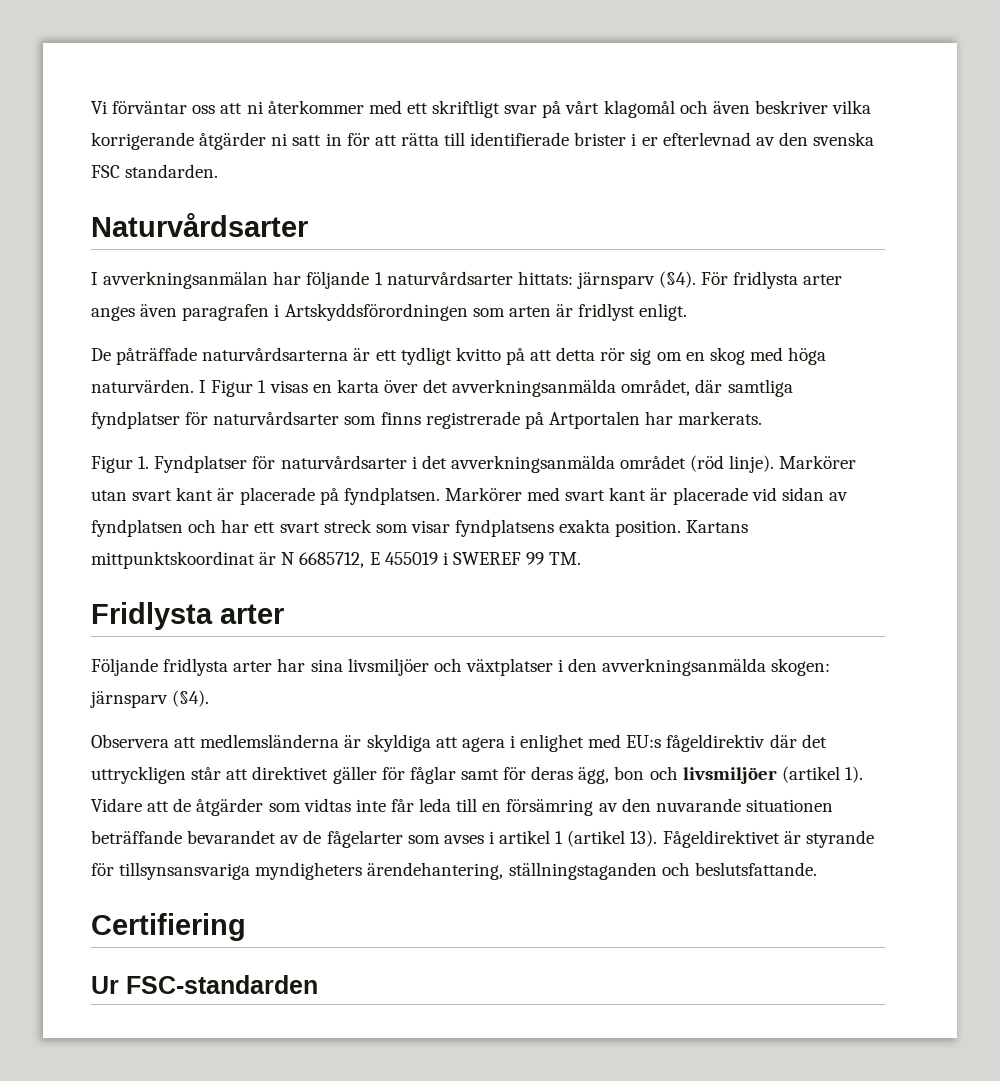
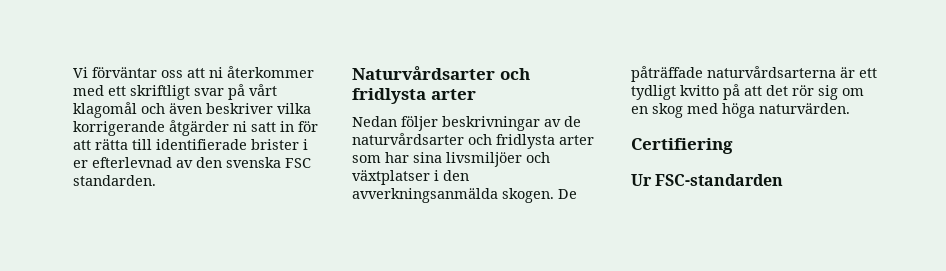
- Naturvårdsarter
- I avverkningsanmälan har följande 1 naturvårdsarter hittats: järnsparv (§4). För fridlysta arter anges även paragrafen i Artskyddsförordningen som arten är fridlyst enligt.
- De påträffade naturvårdsarterna är ett tydligt kvitto på att detta rör sig om en skog med höga naturvärden. I Figur 1 visas en karta över det avverkningsanmälda området, där samtliga fyndplatser för naturvårdsarter som finns registrerade på Artportalen har markerats.
- Figur 1. Fyndplatser för naturvårdsarter i det avverkningsanmälda området (röd linje). Markörer utan svart kant är placerade på fyndplatsen. Markörer med svart kant är placerade vid sidan av fyndplatsen och har ett svart streck som visar fyndplatsens exakta position. Kartans mittpunktskoordinat är N 6685712, E 455019 i SWEREF 99 TM.
- Fridlysta arter
- Följande fridlysta arter har sina livsmiljöer och växtplatser i den avverkningsanmälda skogen: järnsparv (§4).
- Observera att medlemsländerna är skyldiga att agera i enlighet med EU:s fågeldirektiv där det uttryckligen står att direktivet gäller för fåglar samt för deras ägg, bon och livsmiljöer (artikel 1). Vidare att de åtgärder som vidtas inte får leda till en försämring av den nuvarande situationen beträffande bevarandet av de fågelarter som avses i artikel 1 (artikel 13). Fågeldirektivet är styrande för tillsynsansvariga myndigheters ärendehantering, ställningstaganden och beslutsfattande.
+ Naturvårdsarter och fridlysta arter
+ Nedan följer beskrivningar av de naturvårdsarter och fridlysta arter som har sina livsmiljöer och växtplatser i den avverkningsanmälda skogen. De påträffade naturvårdsarterna är ett tydligt kvitto på att det rör sig om en skog med höga naturvärden.

